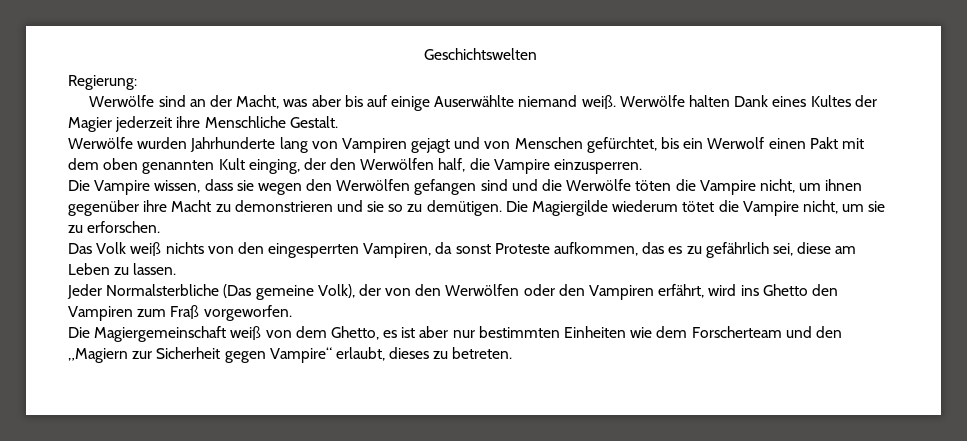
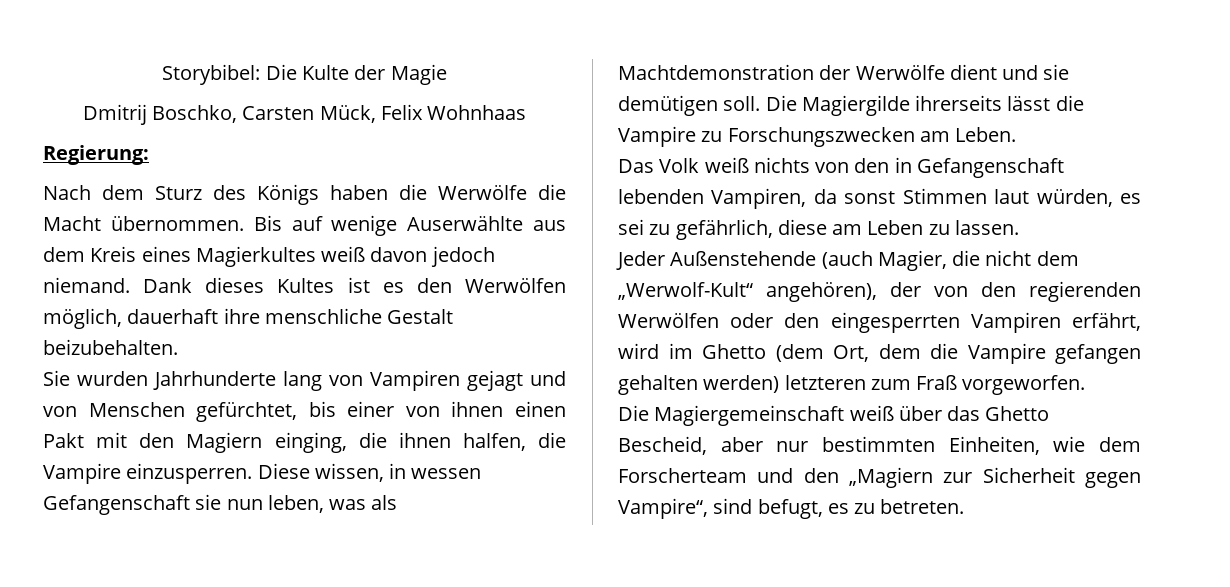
- Geschichtswelten
+ Storybibel: Die Kulte der Magie
+ Dmitrij Boschko, Carsten Mück, Felix Wohnhaas
  Regierung:
- Werwölfe sind an der Macht, was aber bis auf einige Auserwählte niemand weiß. Werwölfe halten Dank eines Kultes der Magier jederzeit ihre Menschliche Gestalt.
- Werwölfe wurden Jahrhunderte lang von Vampiren gejagt und von Menschen gefürchtet, bis ein Werwolf einen Pakt mit dem oben genannten Kult einging, der den Werwölfen half, die Vampire einzusperren.
- Die Vampire wissen, dass sie wegen den Werwölfen gefangen sind und die Werwölfe töten die Vampire nicht, um ihnen gegenüber ihre Macht zu demonstrieren und sie so zu demütigen. Die Magiergilde wiederum tötet die Vampire nicht, um sie zu erforschen.
+ Nach dem Sturz des Königs haben die Werwölfe die Macht übernommen. Bis auf wenige Auserwählte aus dem Kreis eines Magierkultes weiß davon jedoch niemand. Dank dieses Kultes ist es den Werwölfen möglich, dauerhaft ihre menschliche Gestalt beizubehalten.
+ Sie wurden Jahrhunderte lang von Vampiren gejagt und von Menschen gefürchtet, bis einer von ihnen einen Pakt mit den Magiern einging, die ihnen halfen, die Vampire einzusperren. Diese wissen, in wessen Gefangenschaft sie nun leben, was als Machtdemonstration der Werwölfe dient und sie demütigen soll. Die Magiergilde ihrerseits lässt die Vampire zu Forschungszwecken am Leben.
- Das Volk weiß nichts von den eingesperrten Vampiren, da sonst Proteste aufkommen, das es zu gefährlich sei, diese am Leben zu lassen.
+ Das Volk weiß nichts von den in Gefangenschaft lebenden Vampiren, da sonst Stimmen laut würden, es sei zu gefährlich, diese am Leben zu lassen.
- Jeder Normalsterbliche (Das gemeine Volk), der von den Werwölfen oder den Vampiren erfährt, wird ins Ghetto den Vampiren zum Fraß vorgeworfen.
+ Jeder Außenstehende (auch Magier, die nicht dem „Werwolf-Kult“ angehören), der von den regierenden Werwölfen oder den eingesperrten Vampiren erfährt, wird im Ghetto (dem Ort, dem die Vampire gefangen gehalten werden) letzteren zum Fraß vorgeworfen.
- Die Magiergemeinschaft weiß von dem Ghetto, es ist aber nur bestimmten Einheiten wie dem Forscherteam und den „Magiern zur Sicherheit gegen Vampire“ erlaubt, dieses zu betreten.
+ Die Magiergemeinschaft weiß über das Ghetto Bescheid, aber nur bestimmten Einheiten, wie dem Forscherteam und den „Magiern zur Sicherheit gegen Vampire“, sind befugt, es zu betreten.

